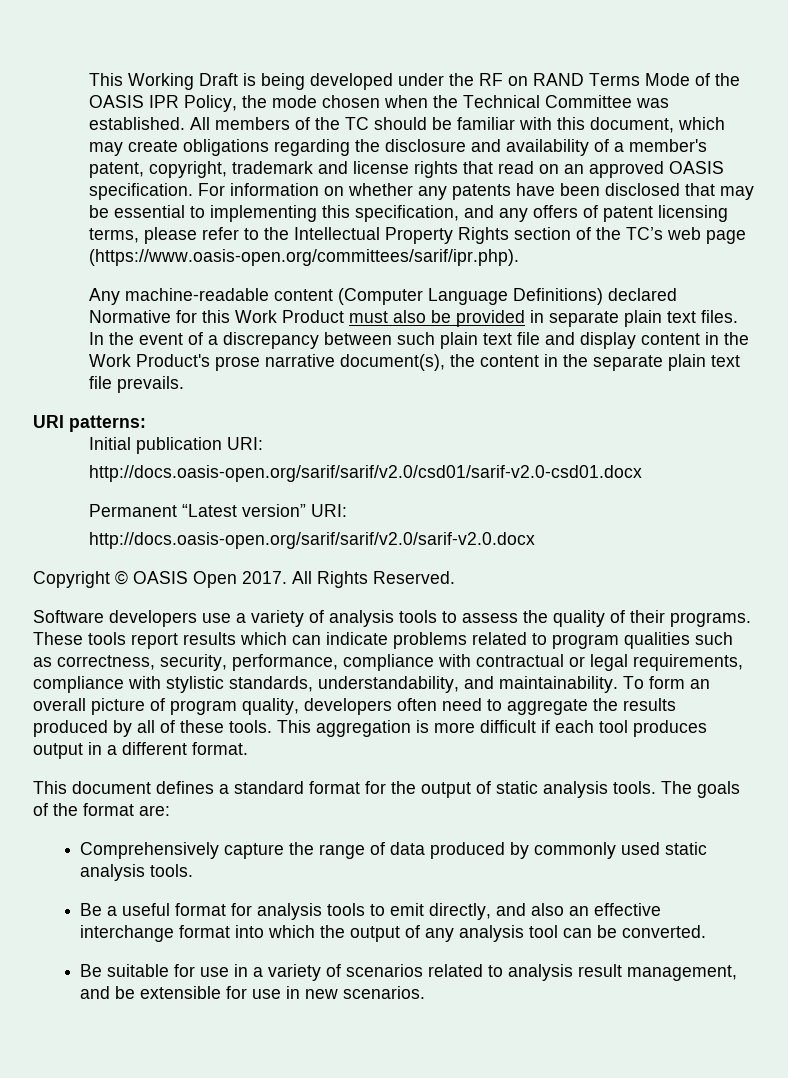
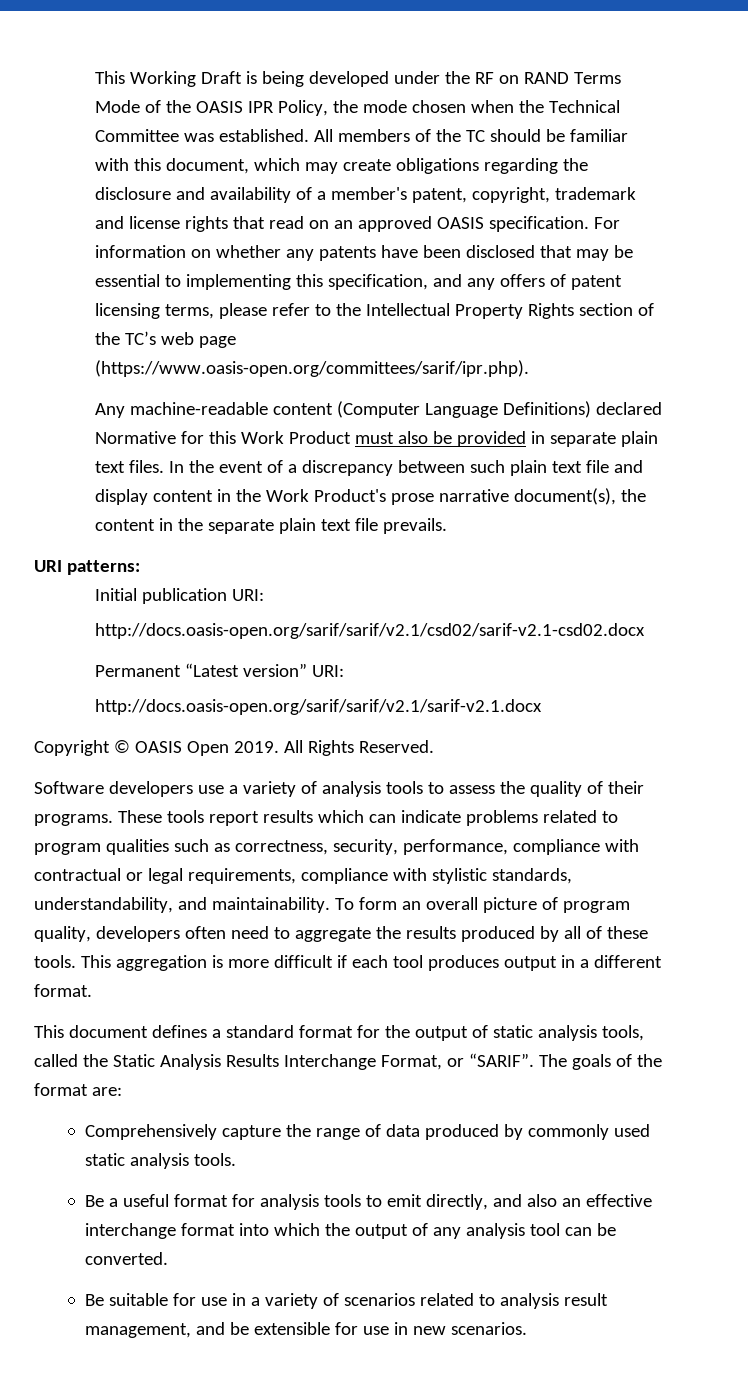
- http://docs.oasis-open.org/sarif/sarif/v2.0/csd01/sarif-v2.0-csd01.docx
+ http://docs.oasis-open.org/sarif/sarif/v2.1/csd02/sarif-v2.1-csd02.docx
- http://docs.oasis-open.org/sarif/sarif/v2.0/sarif-v2.0.docx
+ http://docs.oasis-open.org/sarif/sarif/v2.1/sarif-v2.1.docx
- Copyright © OASIS Open 2017.
+ Copyright © OASIS Open 2019.
- This document defines a standard format for the output of static analysis tools.
+ This document defines a standard format for the output of static analysis tools, called the Static Analysis Results Interchange Format, or “SARIF”.

